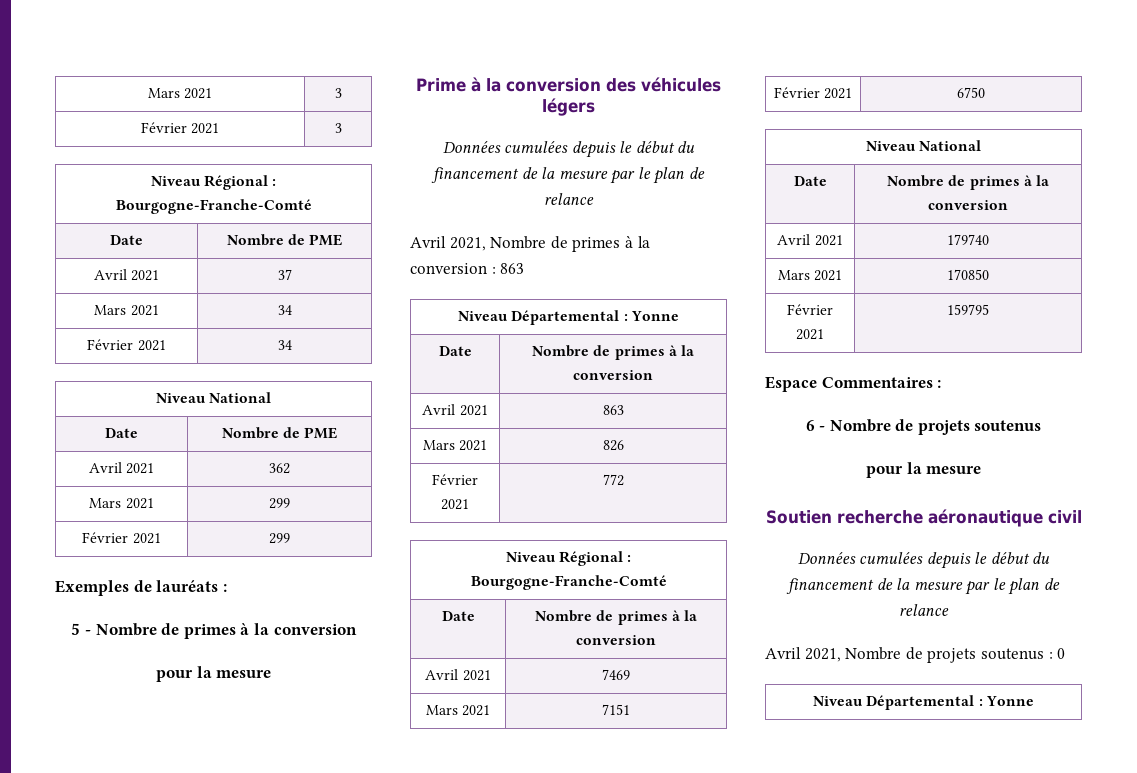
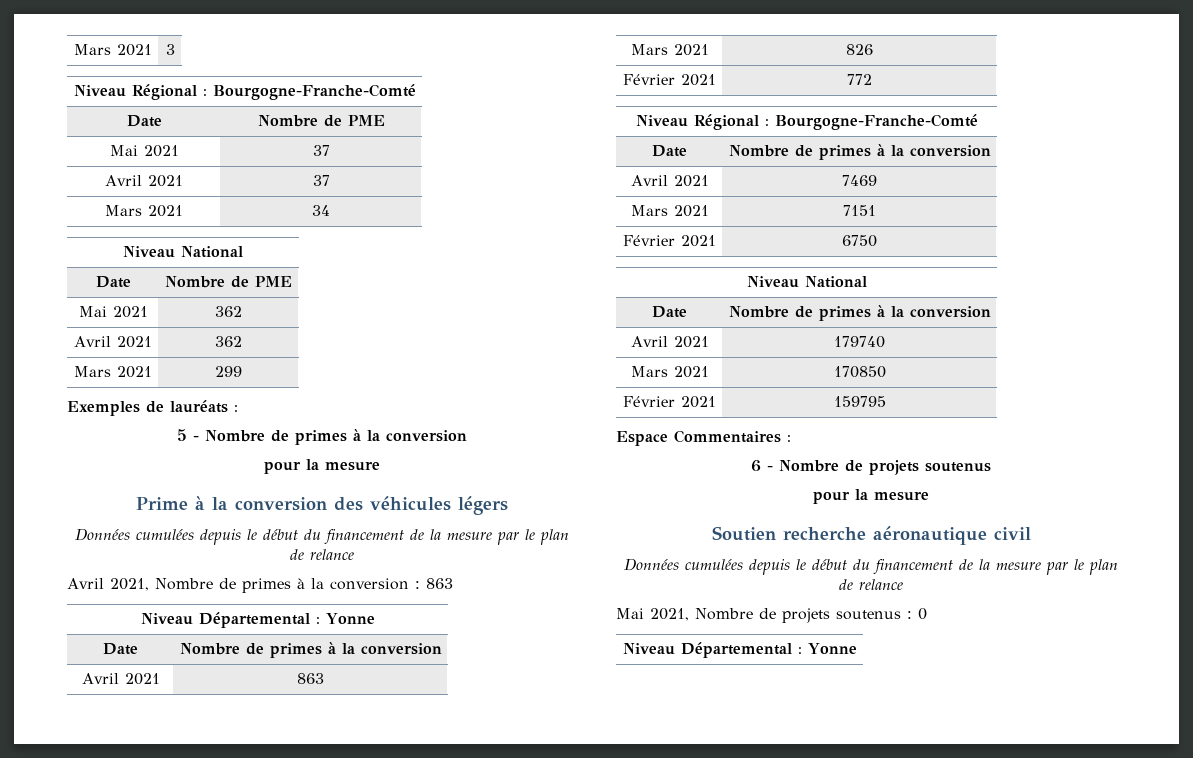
- Février 2021 | 3
+ Mai 2021 | 37
- Février 2021 | 34
+ Mai 2021 | 362
- Février 2021 | 299
- Avril 2021, Nombre de projets soutenus : 0
+ Mai 2021, Nombre de projets soutenus : 0

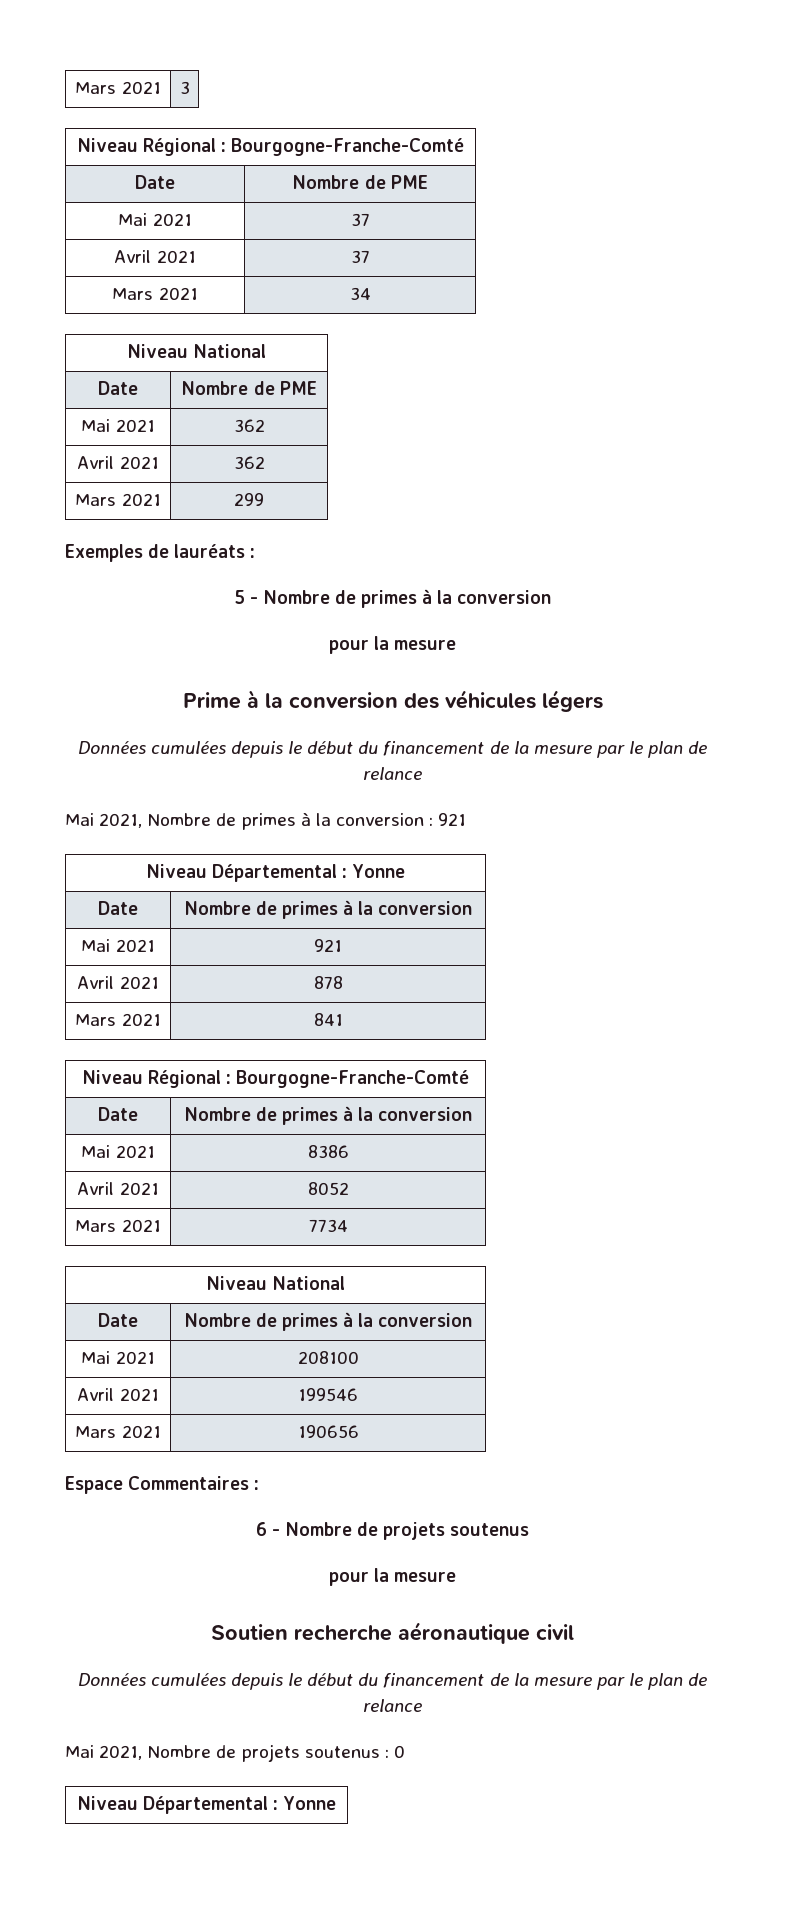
- Avril 2021, Nombre de primes à la conversion : 863
+ Mai 2021, Nombre de primes à la conversion : 921
- Avril 2021 | 863
- Mars 2021 | 826
- Février 2021 | 772
+ Mai 2021 | 921
+ Avril 2021 | 878
+ Mars 2021 | 841
- Avril 2021 | 7469
- Mars 2021 | 7151
- Février 2021 | 6750
+ Mai 2021 | 8386
+ Avril 2021 | 8052
+ Mars 2021 | 7734
- Avril 2021 | 179740
- Mars 2021 | 170850
- Février 2021 | 159795
+ Mai 2021 | 208100
+ Avril 2021 | 199546
+ Mars 2021 | 190656

